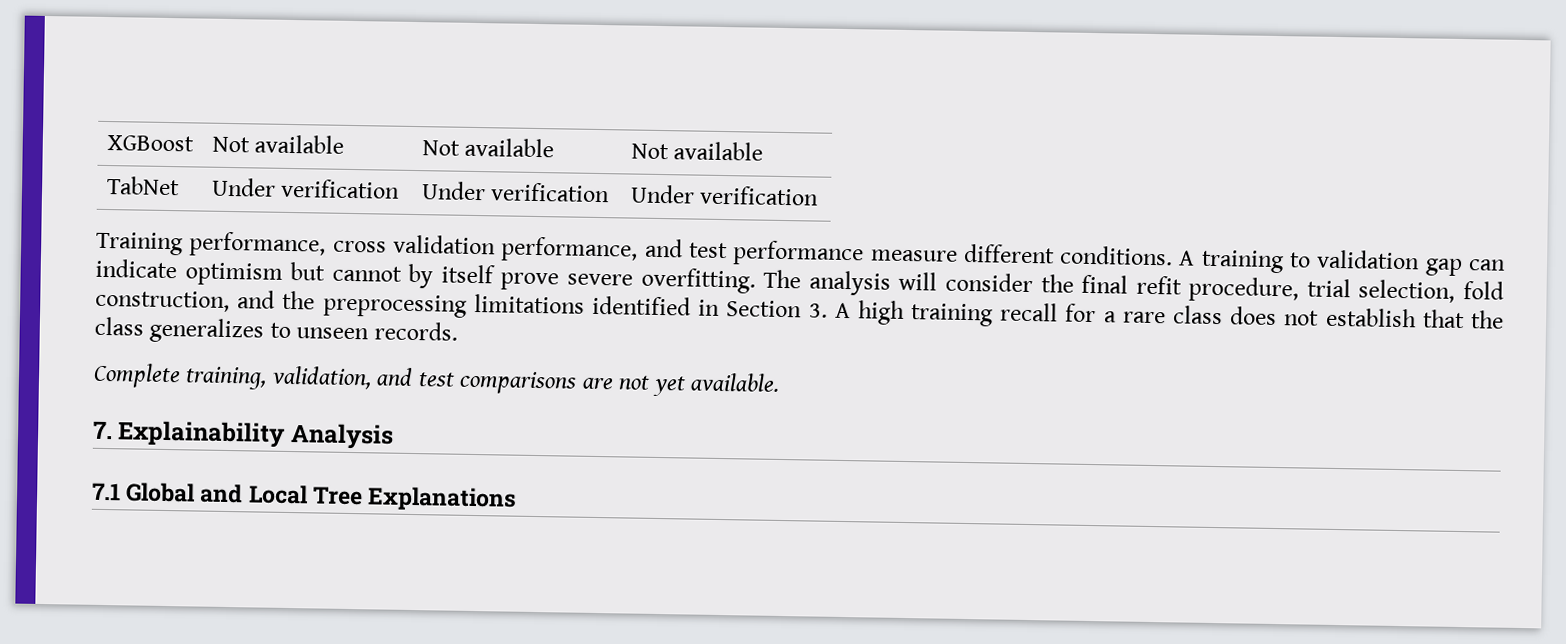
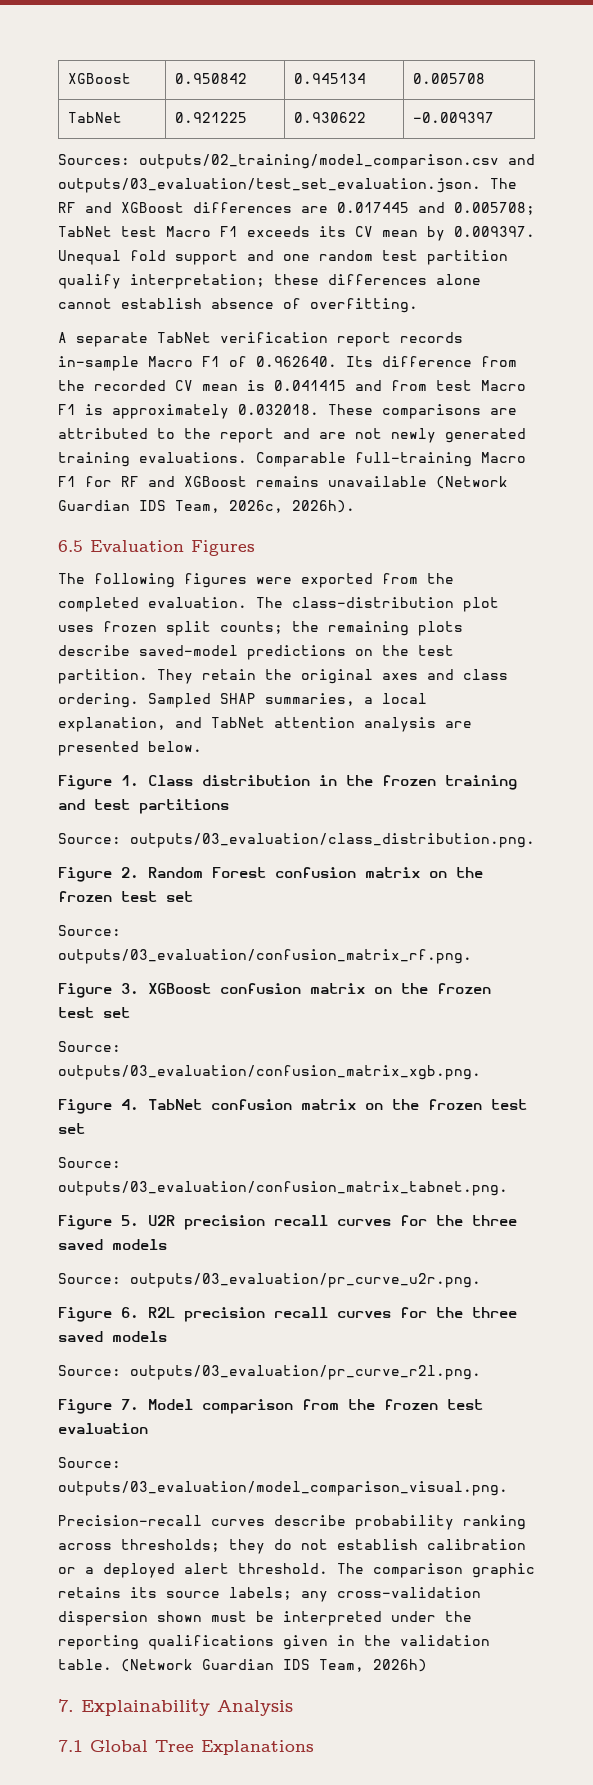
- XGBoost | Not available | Not available | Not available
- TabNet | Under verification | Under verification | Under verification
- Training performance, cross validation performance, and test performance measure different conditions. A training to validation gap can indicate optimism but cannot by itself prove severe overfitting. The analysis will consider the final refit procedure, trial selection, fold construction, and the preprocessing limitations identified in Section 3. A high training recall for a rare class does not establish that the class generalizes to unseen records.
- Complete training, validation, and test comparisons are not yet available.
+ XGBoost | 0.950842 | 0.945134 | 0.005708
+ TabNet | 0.921225 | 0.930622 | -0.009397
+ Sources: outputs/02_training/model_comparison.csv and outputs/03_evaluation/test_set_evaluation.json. The RF and XGBoost differences are 0.017445 and 0.005708; TabNet test Macro F1 exceeds its CV mean by 0.009397. Unequal fold support and one random test partition qualify interpretation; these differences alone cannot establish absence of overfitting.
+ A separate TabNet verification report records in-sample Macro F1 of 0.962640. Its difference from the recorded CV mean is 0.041415 and from test Macro F1 is approximately 0.032018. These comparisons are attributed to the report and are not newly generated training evaluations. Comparable full-training Macro F1 for RF and XGBoost remains unavailable (Network Guardian IDS Team, 2026c, 2026h).
+ 6.5 Evaluation Figures
+ The following figures were exported from the completed evaluation. The class-distribution plot uses frozen split counts; the remaining plots describe saved-model predictions on the test partition. They retain the original axes and class ordering. Sampled SHAP summaries, a local explanation, and TabNet attention analysis are presented below.
+ Figure 1. Class distribution in the frozen training and test partitions
+ Source: outputs/03_evaluation/class_distribution.png.
+ Figure 2. Random Forest confusion matrix on the frozen test set
+ Source: outputs/03_evaluation/confusion_matrix_rf.png.
+ Figure 3. XGBoost confusion matrix on the frozen test set
+ Source: outputs/03_evaluation/confusion_matrix_xgb.png.
+ Figure 4. TabNet confusion matrix on the frozen test set
+ Source: outputs/03_evaluation/confusion_matrix_tabnet.png.
+ Figure 5. U2R precision recall curves for the three saved models
+ Source: outputs/03_evaluation/pr_curve_u2r.png.
+ Figure 6. R2L precision recall curves for the three saved models
+ Source: outputs/03_evaluation/pr_curve_r2l.png.
+ Figure 7. Model comparison from the frozen test evaluation
+ Source: outputs/03_evaluation/model_comparison_visual.png.
+ Precision-recall curves describe probability ranking across thresholds; they do not establish calibration or a deployed alert threshold. The comparison graphic retains its source labels; any cross-validation dispersion shown must be interpreted under the reporting qualifications given in the validation table. (Network Guardian IDS Team, 2026h)
- 7.1 Global and Local Tree Explanations
+ 7.1 Global Tree Explanations

